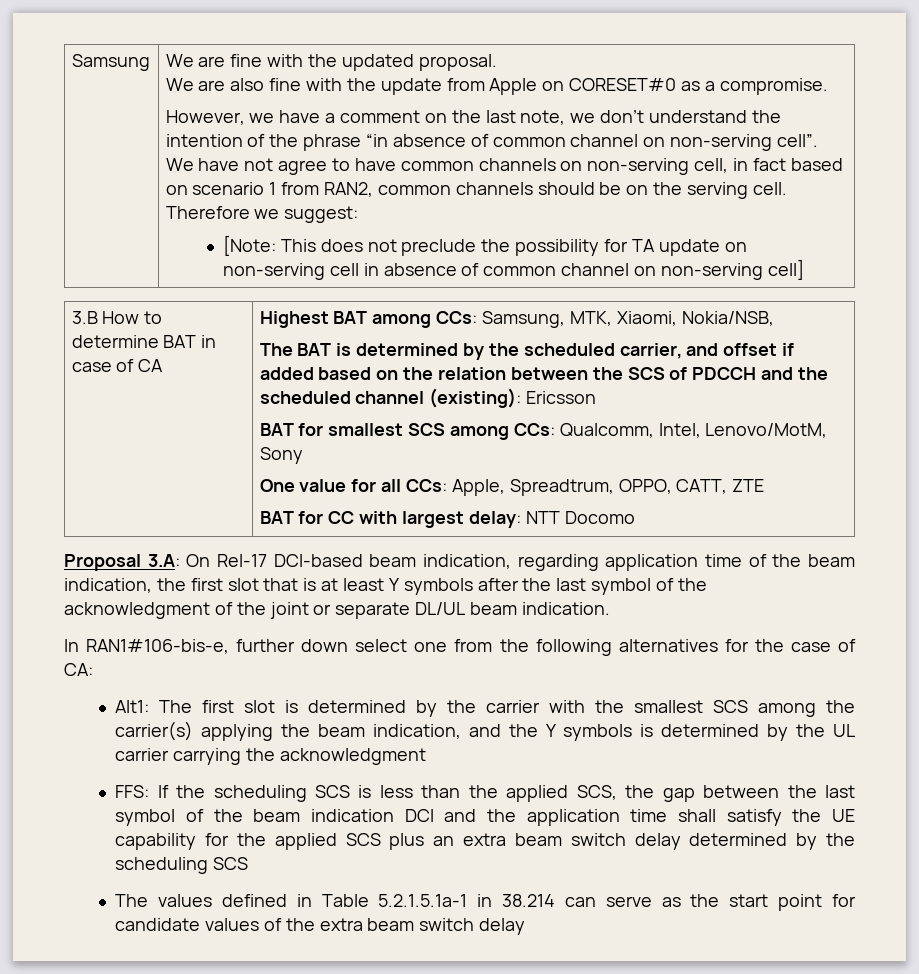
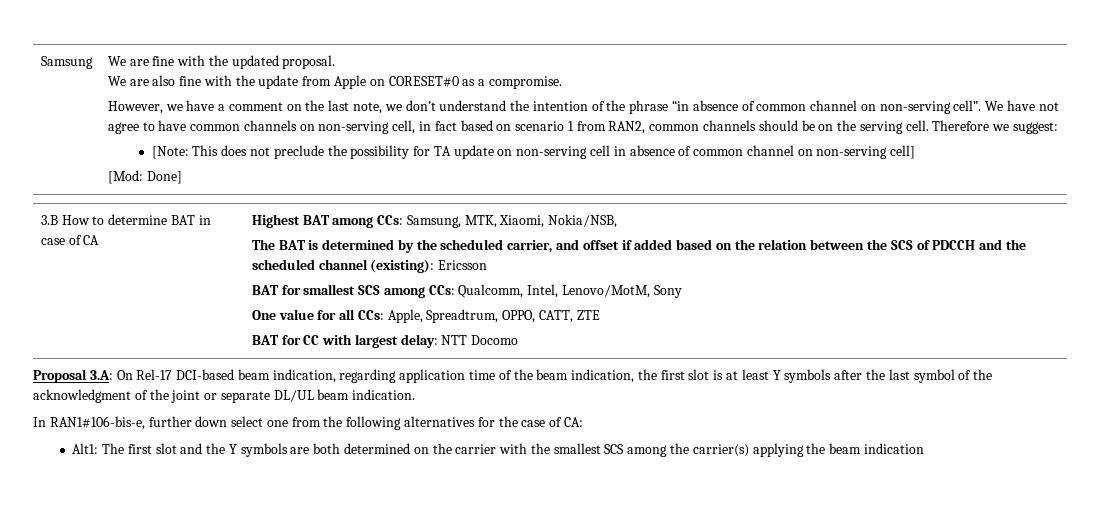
+ [Mod: Done]
- Proposal 3.A: On Rel-17 DCI-based beam indication, regarding application time of the beam indication, the first slot that is at least Y symbols after the last symbol of the acknowledgment of the joint or separate DL/UL beam indication.
+ Proposal 3.A: On Rel-17 DCI-based beam indication, regarding application time of the beam indication, the first slot is at least Y symbols after the last symbol of the acknowledgment of the joint or separate DL/UL beam indication.
- Alt1: The first slot is determined by the carrier with the smallest SCS among the carrier(s) applying the beam indication, and the Y symbols is determined by the UL carrier carrying the acknowledgment
- FFS: If the scheduling SCS is less than the applied SCS, the gap between the last symbol of the beam indication DCI and the application time shall satisfy the UE capability for the applied SCS plus an extra beam switch delay determined by the scheduling SCS
- The values defined in Table 5.2.1.5.1a-1 in 38.214 can serve as the start point for candidate values of the extra beam switch delay
+ Alt1: The first slot and the Y symbols are both determined on the carrier with the smallest SCS among the carrier(s) applying the beam indication

